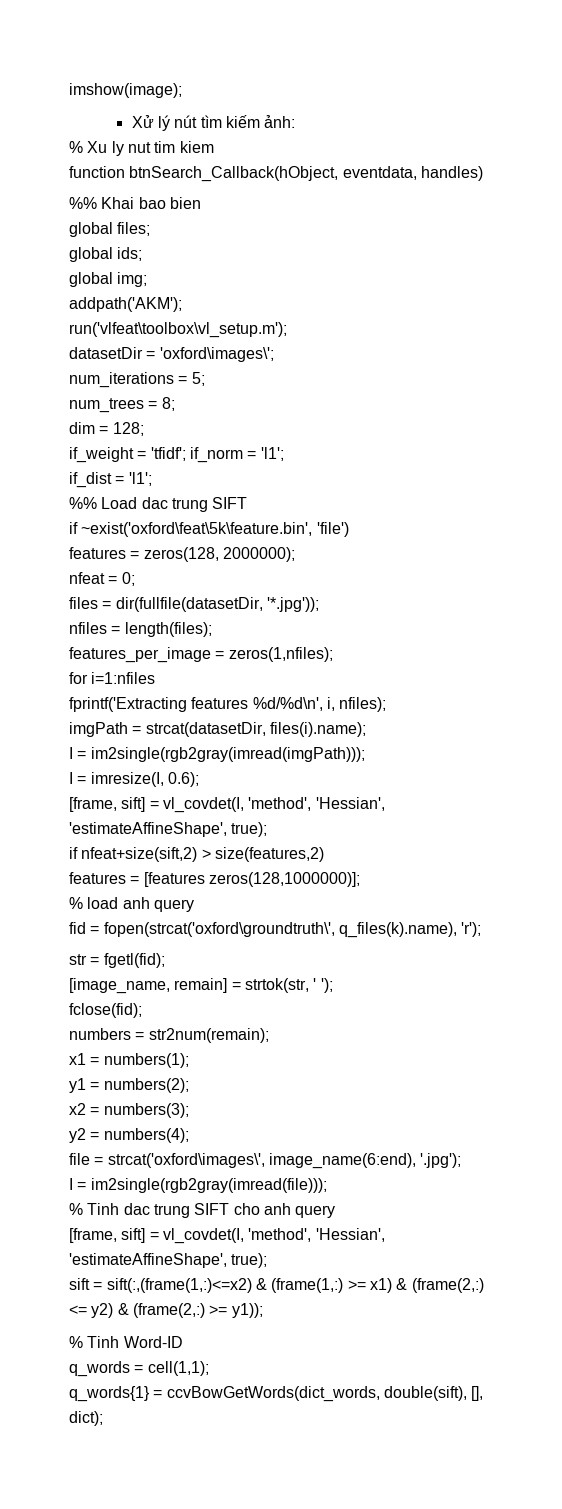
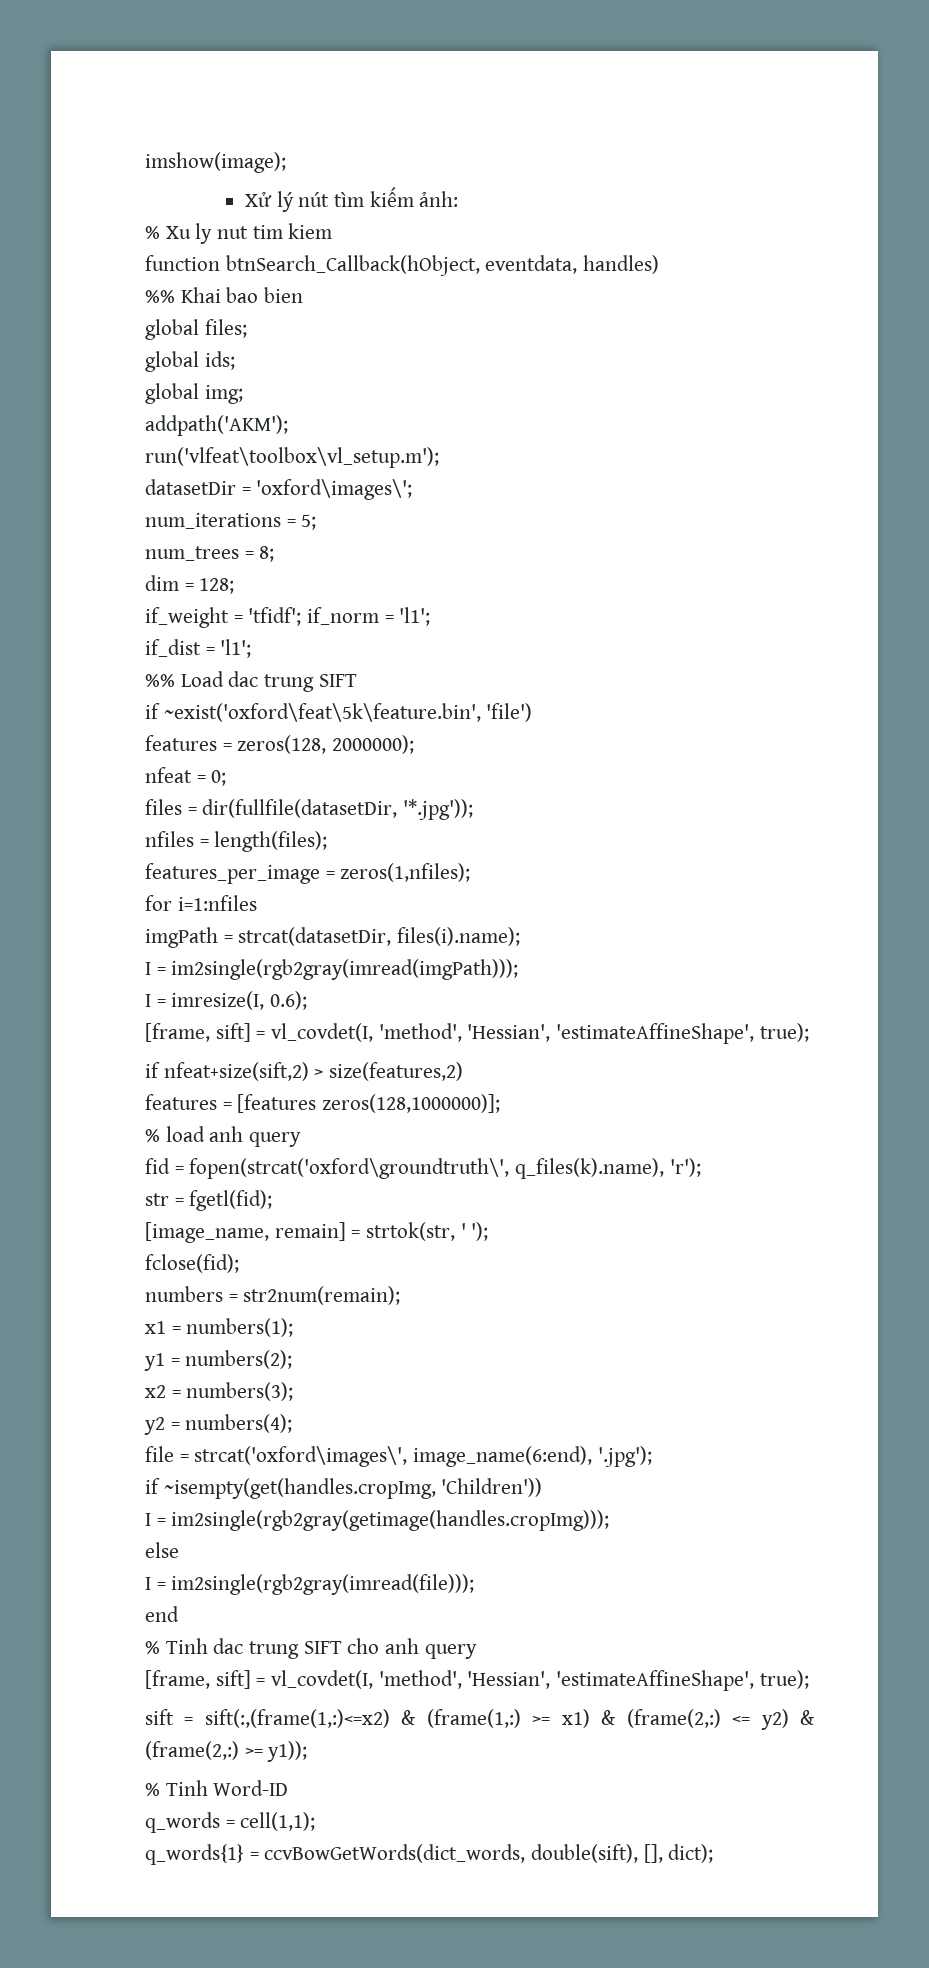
- fprintf('Extracting features %d/%d\n', i, nfiles);
+ if ~isempty(get(handles.cropImg, 'Children'))
+ I = im2single(rgb2gray(getimage(handles.cropImg)));
+ else
+ end

